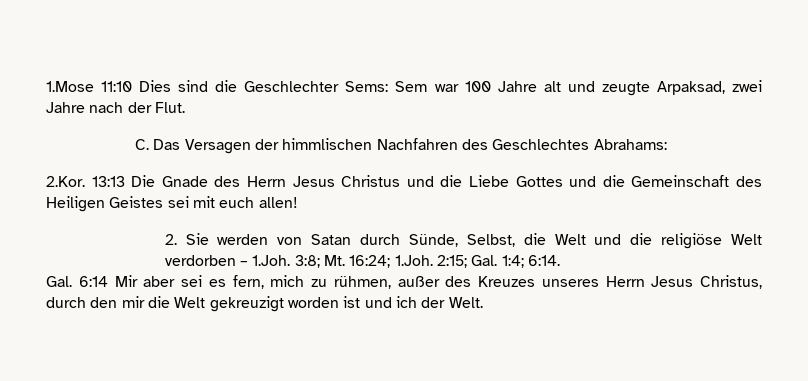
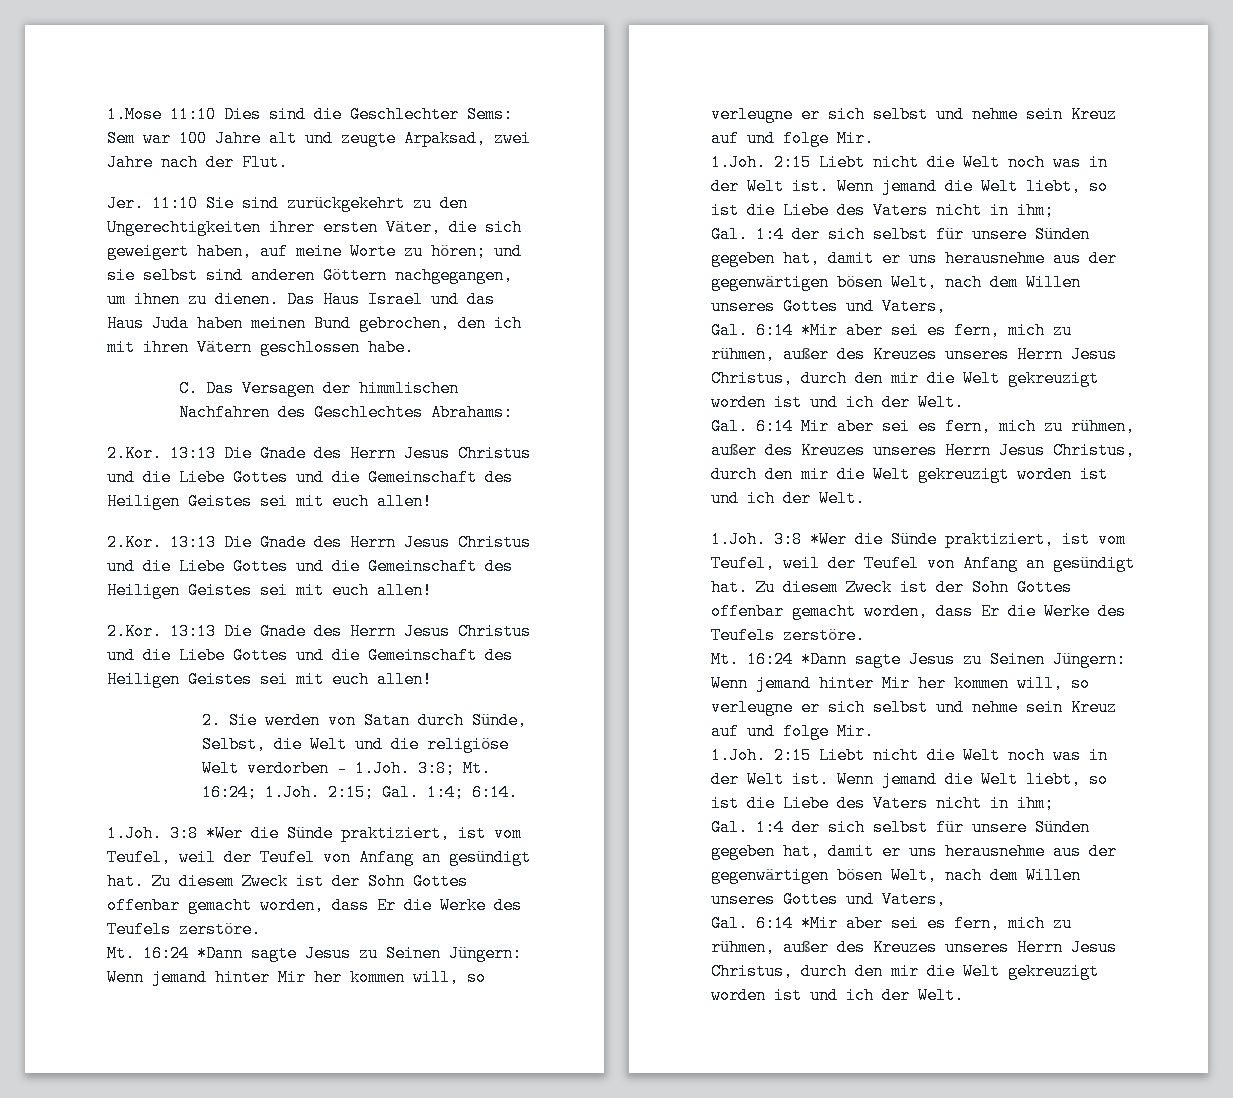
+ Jer. 11:10 Sie sind zurückgekehrt zu den Ungerechtigkeiten ihrer ersten Väter, die sich geweigert haben, auf meine Worte zu hören; und sie selbst sind anderen Göttern nachgegangen, um ihnen zu dienen. Das Haus Israel und das Haus Juda haben meinen Bund gebrochen, den ich mit ihren Vätern geschlossen habe.
  C. Das Versagen der himmlischen Nachfahren des Geschlechtes Abrahams:
+ 2.Kor. 13:13 Die Gnade des Herrn Jesus Christus und die Liebe Gottes und die Gemeinschaft des Heiligen Geistes sei mit euch allen!
+ 2.Kor. 13:13 Die Gnade des Herrn Jesus Christus und die Liebe Gottes und die Gemeinschaft des Heiligen Geistes sei mit euch allen!
  2. Sie werden von Satan durch Sünde, Selbst, die Welt und die religiöse Welt verdorben – 1.Joh. 3:8; Mt. 16:24; 1.Joh. 2:15; Gal. 1:4; 6:14.
+ 1.Joh. 3:8 *Wer die Sünde praktiziert, ist vom Teufel, weil der Teufel von Anfang an gesündigt hat. Zu diesem Zweck ist der Sohn Gottes offenbar gemacht worden, dass Er die Werke des Teufels zerstöre.
+ Mt. 16:24 *Dann sagte Jesus zu Seinen Jüngern: Wenn jemand hinter Mir her kommen will, so verleugne er sich selbst und nehme sein Kreuz auf und folge Mir.
+ 1.Joh. 2:15 Liebt nicht die Welt noch was in der Welt ist. Wenn jemand die Welt liebt, so ist die Liebe des Vaters nicht in ihm;
+ Gal. 1:4 der sich selbst für unsere Sünden gegeben hat, damit er uns herausnehme aus der gegenwärtigen bösen Welt, nach dem Willen unseres Gottes und Vaters,
+ Gal. 6:14 *Mir aber sei es fern, mich zu rühmen, außer des Kreuzes unseres Herrn Jesus Christus, durch den mir die Welt gekreuzigt worden ist und ich der Welt.
  Gal. 6:14 Mir aber sei es fern, mich zu rühmen, außer des Kreuzes unseres Herrn Jesus Christus, durch den mir die Welt gekreuzigt worden ist und ich der Welt.
+ 1.Joh. 3:8 *Wer die Sünde praktiziert, ist vom Teufel, weil der Teufel von Anfang an gesündigt hat. Zu diesem Zweck ist der Sohn Gottes offenbar gemacht worden, dass Er die Werke des Teufels zerstöre.
+ Mt. 16:24 *Dann sagte Jesus zu Seinen Jüngern: Wenn jemand hinter Mir her kommen will, so verleugne er sich selbst und nehme sein Kreuz auf und folge Mir.
+ 1.Joh. 2:15 Liebt nicht die Welt noch was in der Welt ist. Wenn jemand die Welt liebt, so ist die Liebe des Vaters nicht in ihm;
+ Gal. 1:4 der sich selbst für unsere Sünden gegeben hat, damit er uns herausnehme aus der gegenwärtigen bösen Welt, nach dem Willen unseres Gottes und Vaters,
+ Gal. 6:14 *Mir aber sei es fern, mich zu rühmen, außer des Kreuzes unseres Herrn Jesus Christus, durch den mir die Welt gekreuzigt worden ist und ich der Welt.

